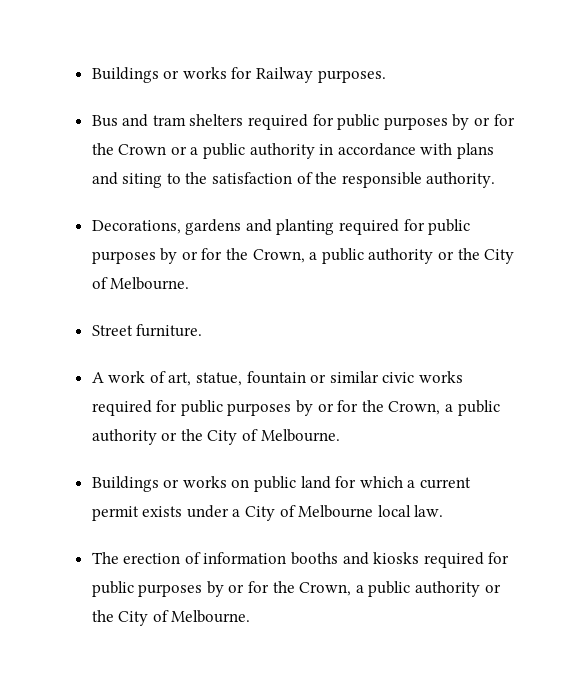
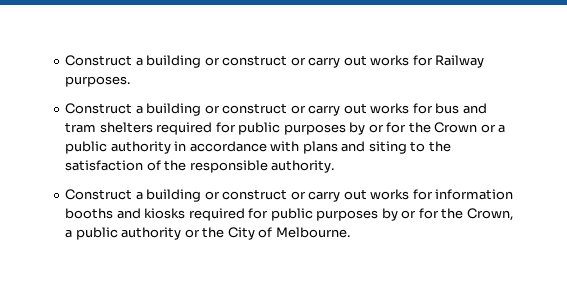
- Buildings or works for Railway purposes.
- Bus and tram shelters required for public purposes by or for the Crown or a public authority in accordance with plans and siting to the satisfaction of the responsible authority.
+ Construct a building or construct or carry out works for Railway purposes.
+ Construct a building or construct or carry out works for bus and tram shelters required for public purposes by or for the Crown or a public authority in accordance with plans and siting to the satisfaction of the responsible authority.
- Decorations, gardens and planting required for public purposes by or for the Crown, a public authority or the City of Melbourne.
- Street furniture.
- A work of art, statue, fountain or similar civic works required for public purposes by or for the Crown, a public authority or the City of Melbourne.
- Buildings or works on public land for which a current permit exists under a City of Melbourne local law.
- The erection of information booths and kiosks required for public purposes by or for the Crown, a public authority or the City of Melbourne.
+ Construct a building or construct or carry out works for information booths and kiosks required for public purposes by or for the Crown, a public authority or the City of Melbourne.

